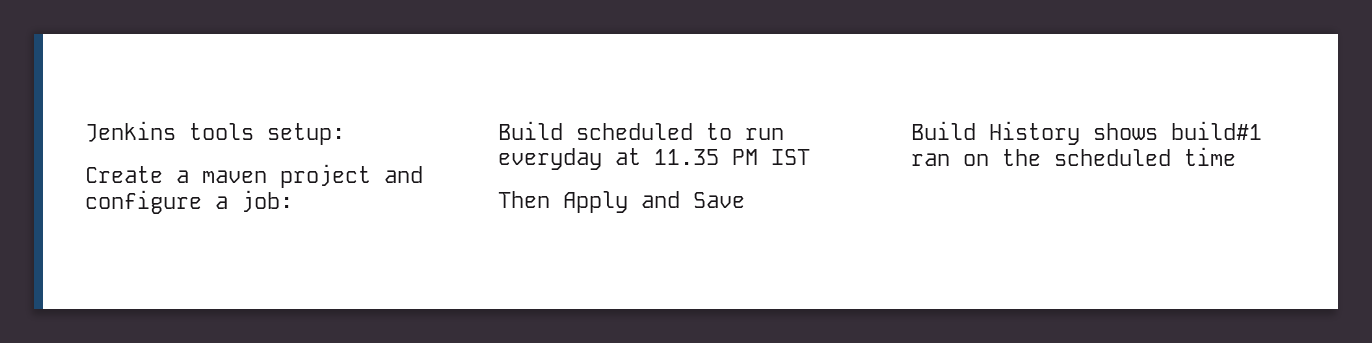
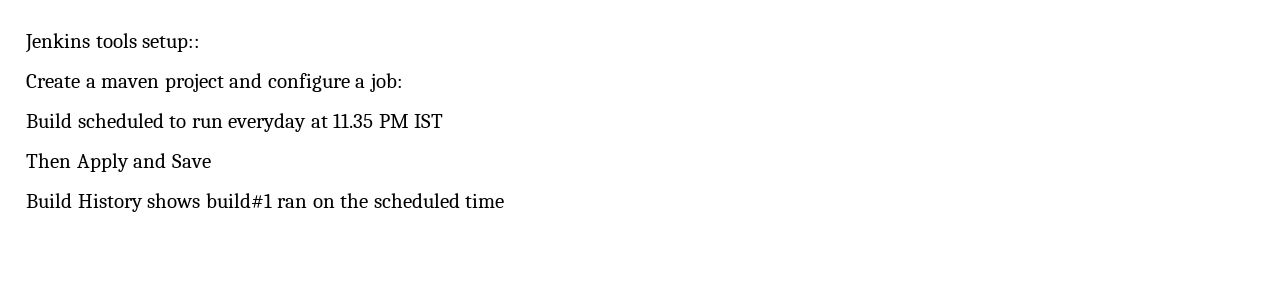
- Jenkins tools setup:
+ Jenkins tools setup::

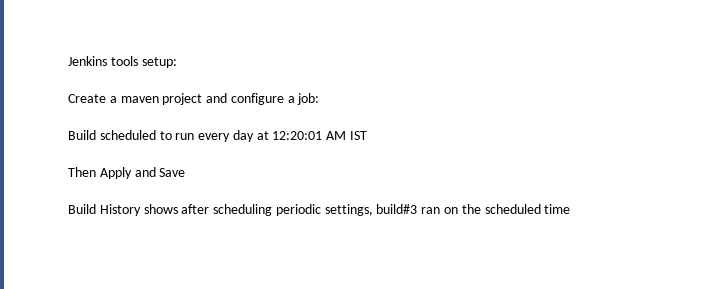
- Jenkins tools setup::
+ Jenkins tools setup:
- Build scheduled to run everyday at 11.35 PM IST
+ Build scheduled to run every day at 12:20:01 AM IST
- Build History shows build#1 ran on the scheduled time
+ Build History shows after scheduling periodic settings, build#3 ran on the scheduled time

